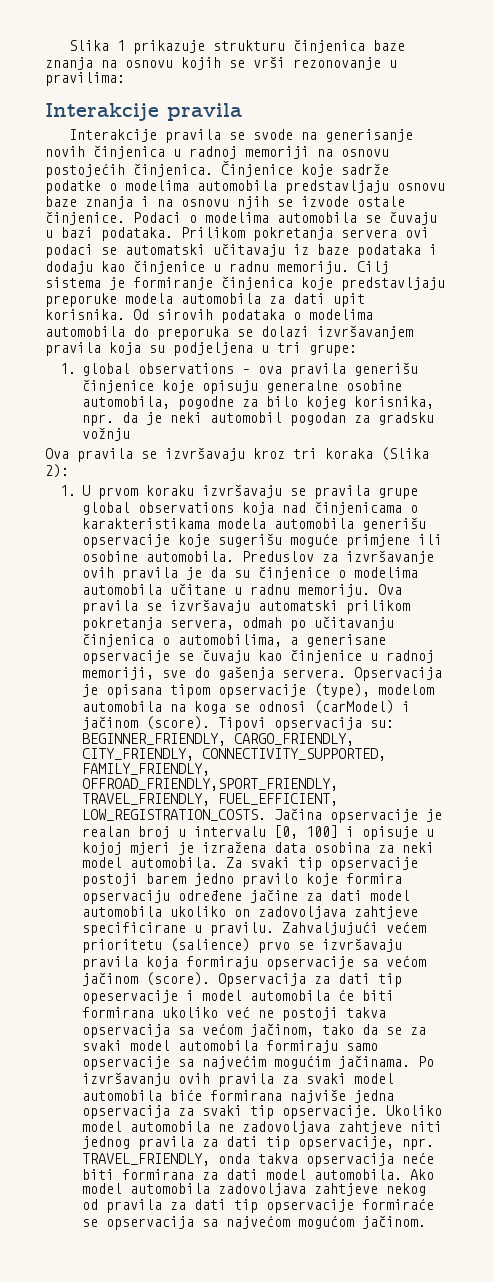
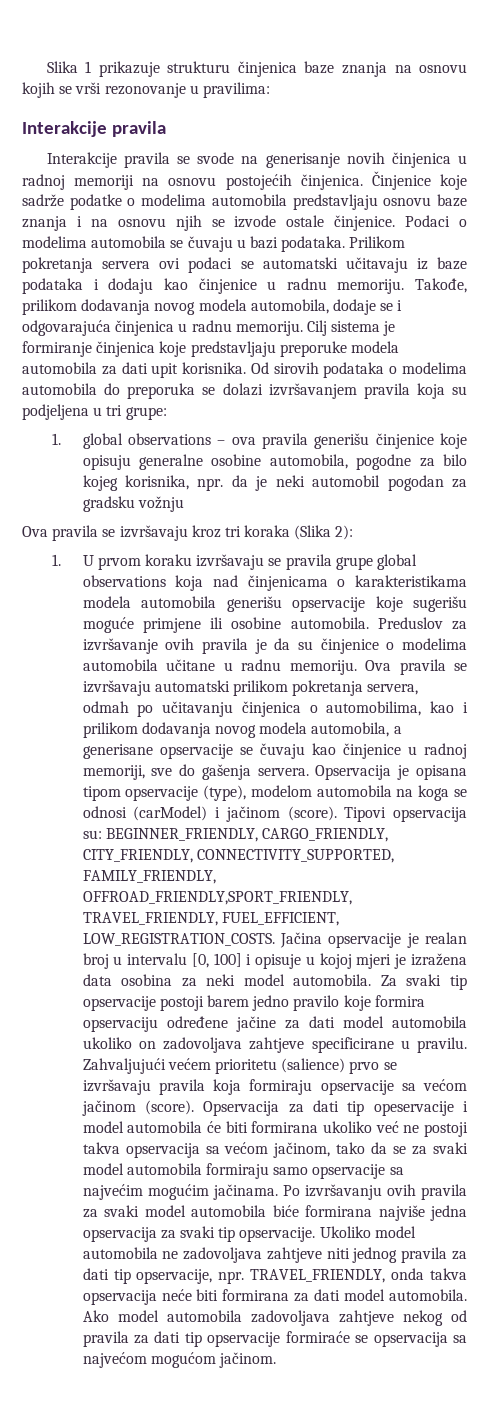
+ Takođe, prilikom dodavanja novog modela automobila, dodaje se i odgovarajuća činjenica u radnu memoriju.
- Ova pravila se izvršavaju automatski prilikom pokretanja servera, odmah po učitavanju činjenica o automobilima, a generisane opservacije se čuvaju kao činjenice u radnoj memoriji, sve do gašenja servera.
+ Ova pravila se izvršavaju automatski prilikom pokretanja servera, odmah po učitavanju činjenica o automobilima, kao i prilikom dodavanja novog modela automobila, a generisane opservacije se čuvaju kao činjenice u radnoj memoriji, sve do gašenja servera.

